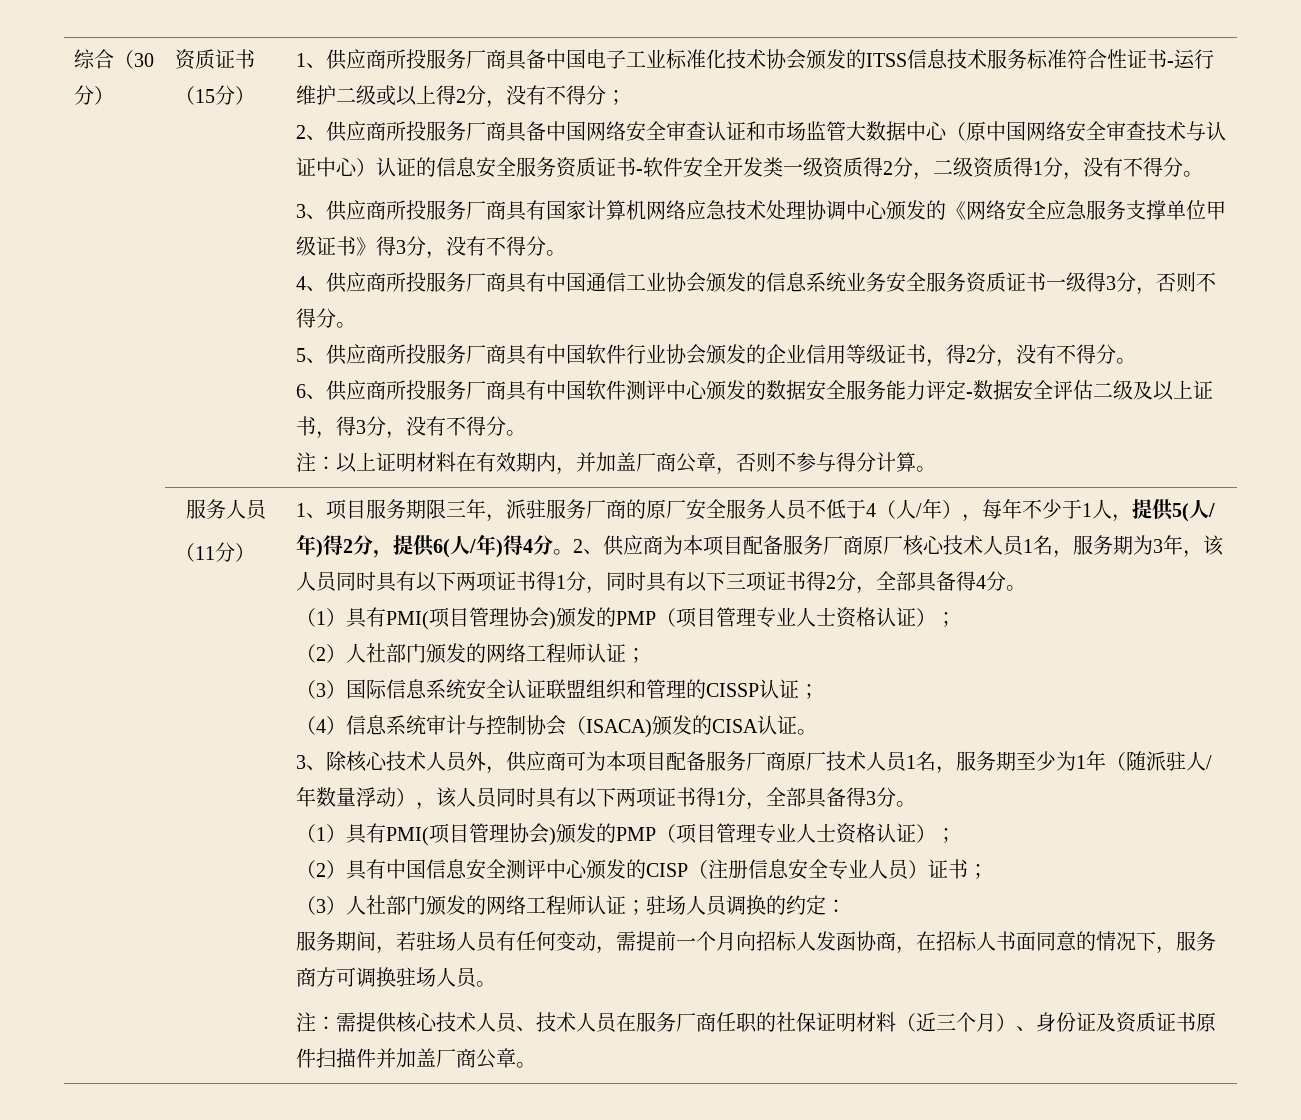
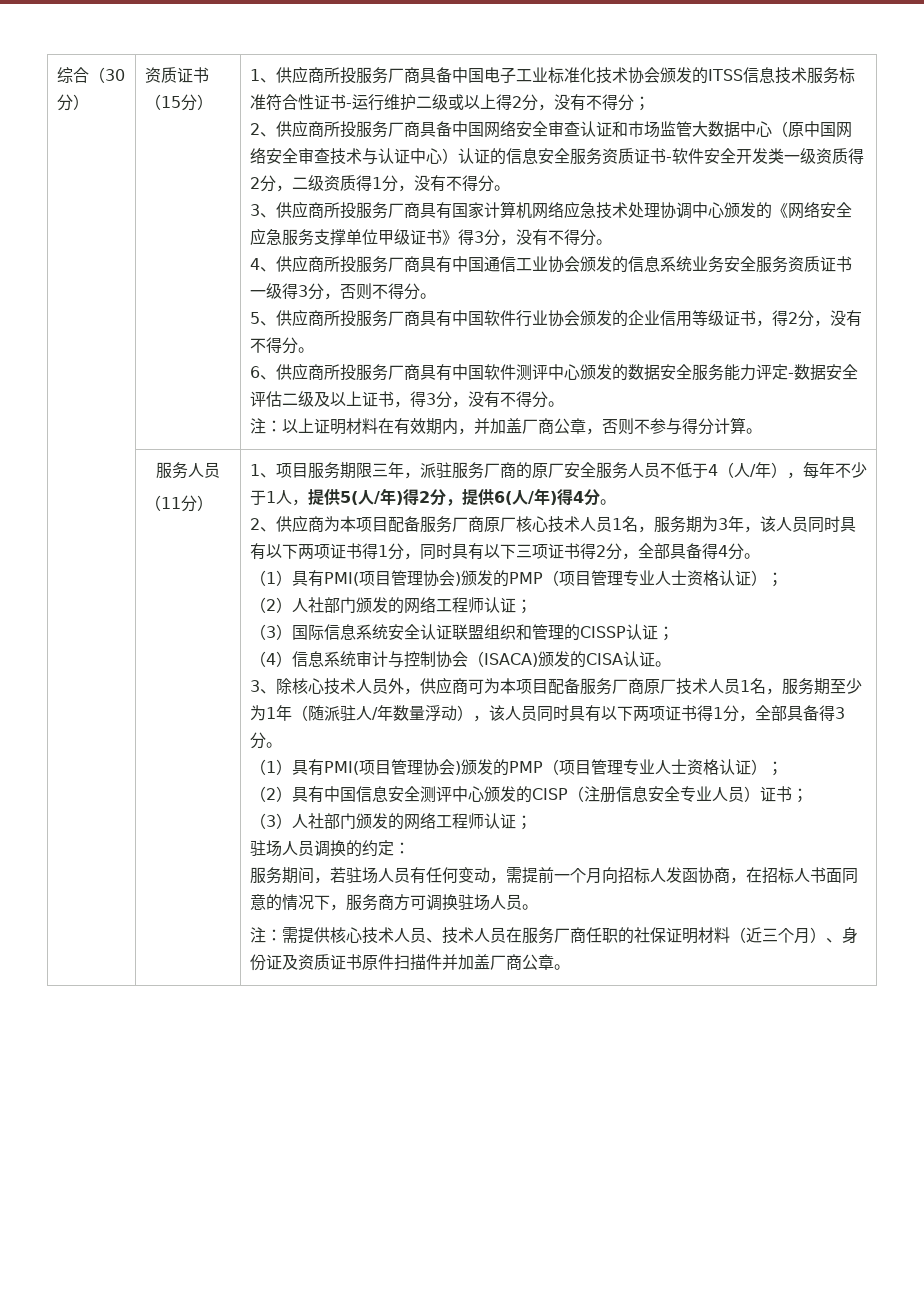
- 1、项目服务期限三年，派驻服务厂商的原厂安全服务人员不低于4（人/年），每年不少于1人，提供5(人/年)得2分，提供6(人/年)得4分。2、供应商为本项目配备服务厂商原厂核心技术人员1名，服务期为3年，该人员同时具有以下两项证书得1分，同时具有以下三项证书得2分，全部具备得4分。
+ 1、项目服务期限三年，派驻服务厂商的原厂安全服务人员不低于4（人/年），每年不少于1人，提供5(人/年)得2分，提供6(人/年)得4分。
+ 2、供应商为本项目配备服务厂商原厂核心技术人员1名，服务期为3年，该人员同时具有以下两项证书得1分，同时具有以下三项证书得2分，全部具备得4分。
- （3）人社部门颁发的网络工程师认证；驻场人员调换的约定：
+ （3）人社部门颁发的网络工程师认证；
+ 驻场人员调换的约定：

